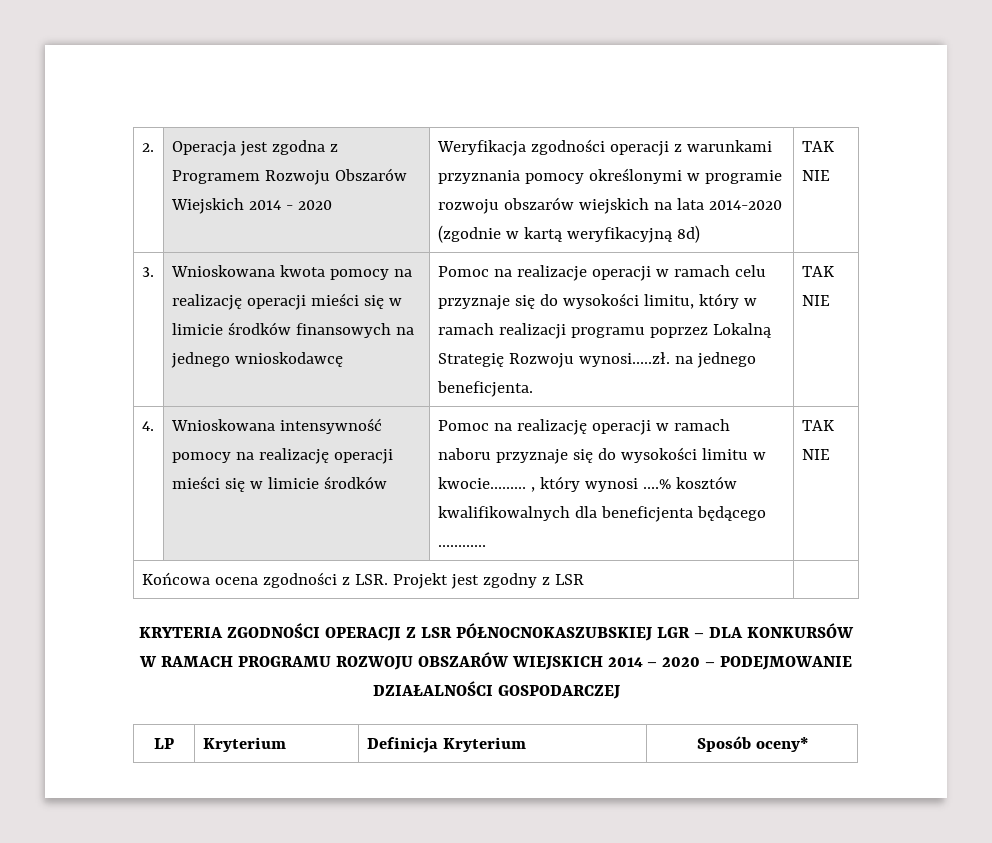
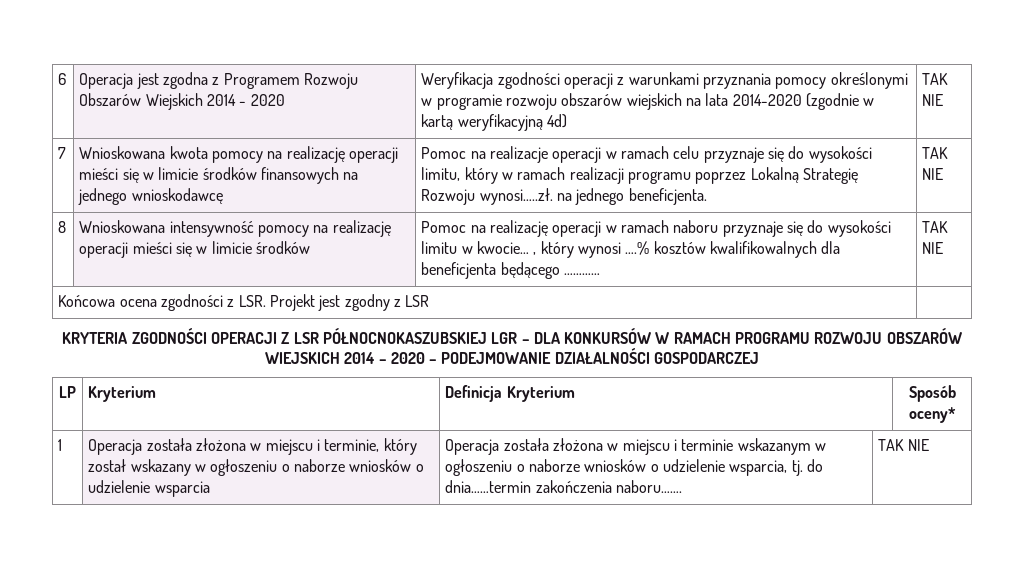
- 2. | Operacja jest zgodna z Programem Rozwoju Obszarów Wiejskich 2014 - 2020 | Weryfikacja zgodności operacji z warunkami przyznania pomocy określonymi w programie rozwoju obszarów wiejskich na lata 2014-2020 (zgodnie w kartą weryfikacyjną 8d) | TAK NIE
- 3.
+ 6 | Operacja jest zgodna z Programem Rozwoju Obszarów Wiejskich 2014 - 2020 | Weryfikacja zgodności operacji z warunkami przyznania pomocy określonymi w programie rozwoju obszarów wiejskich na lata 2014-2020 (zgodnie w kartą weryfikacyjną 4d) | TAK NIE
+ 7
- 4. | Wnioskowana intensywność pomocy na realizację operacji mieści się w limicie środków | Pomoc na realizację operacji w ramach naboru przyznaje się do wysokości limitu w kwocie……… , który wynosi ….% kosztów kwalifikowalnych dla beneficjenta będącego ………… | TAK NIE
+ 8 | Wnioskowana intensywność pomocy na realizację operacji mieści się w limicie środków | Pomoc na realizację operacji w ramach naboru przyznaje się do wysokości limitu w kwocie… , który wynosi ….% kosztów kwalifikowalnych dla beneficjenta będącego ………… | TAK NIE
+ 1 | Operacja została złożona w miejscu i terminie, który został wskazany w ogłoszeniu o naborze wniosków o udzielenie wsparcia | Operacja została złożona w miejscu i terminie wskazanym w ogłoszeniu o naborze wniosków o udzielenie wsparcia, tj. do dnia……termin zakończenia naboru……. | TAK NIE

